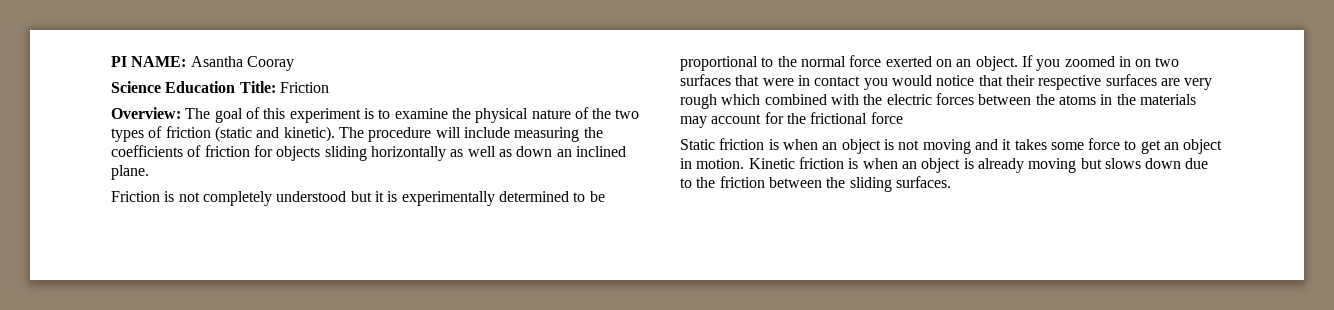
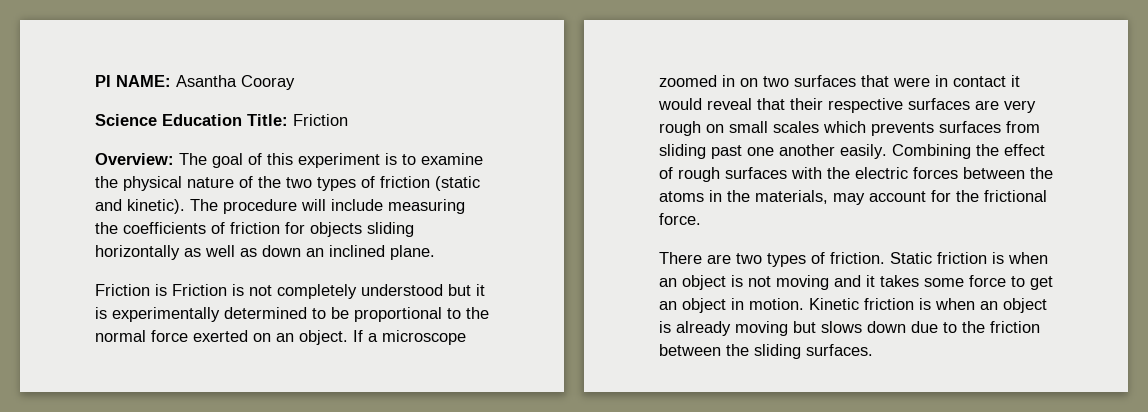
- Friction is not completely understood but it is experimentally determined to be proportional to the normal force exerted on an object.
+ Friction is Friction is not completely understood but it is experimentally determined to be proportional to the normal force exerted on an object.
- If you zoomed in on two surfaces that were in contact you would notice that their respective surfaces are very rough which combined with the electric forces between the atoms in the materials may account for the frictional force
- Static friction is when an object is not moving and it takes some force to get an object in motion.
+ If a microscope zoomed in on two surfaces that were in contact it would reveal that their respective surfaces are very rough on small scales which prevents surfaces from sliding past one another easily. Combining the effect of rough surfaces with the electric forces between the atoms in the materials, may account for the frictional force.
+ There are two types of friction. Static friction is when an object is not moving and it takes some force to get an object in motion.

